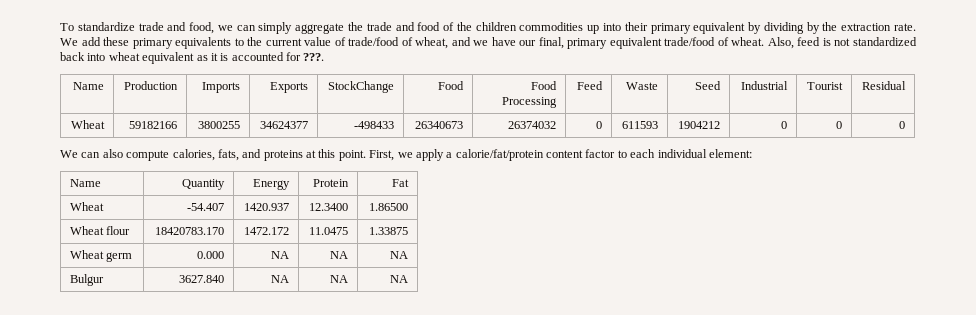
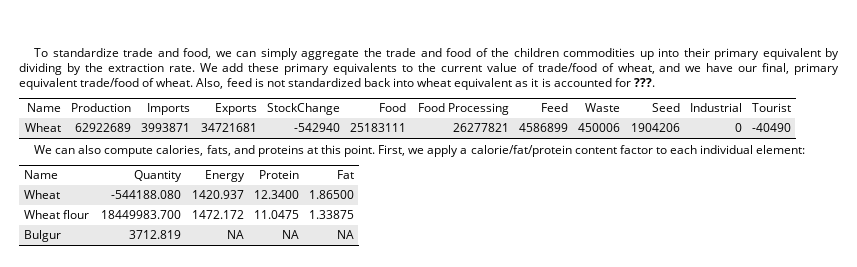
- Name | Production | Imports | Exports | StockChange | Food | Food Processing | Feed | Waste | Seed | Industrial | Tourist | Residual
- Wheat | 59182166 | 3800255 | 34624377 | -498433 | 26340673 | 26374032 | 0 | 611593 | 1904212 | 0 | 0 | 0
+ Name | Production | Imports | Exports | StockChange | Food | Food Processing | Feed | Waste | Seed | Industrial | Tourist
+ Wheat | 62922689 | 3993871 | 34721681 | -542940 | 25183111 | 26277821 | 4586899 | 450006 | 1904206 | 0 | -40490
- Wheat | -54.407 | 1420.937 | 12.3400 | 1.86500
+ Wheat | -544188.080 | 1420.937 | 12.3400 | 1.86500
- Wheat flour | 18420783.170 | 1472.172 | 11.0475 | 1.33875
+ Wheat flour | 18449983.700 | 1472.172 | 11.0475 | 1.33875
- Wheat germ | 0.000 | NA | NA | NA
- Bulgur | 3627.840 | NA | NA | NA
+ Bulgur | 3712.819 | NA | NA | NA

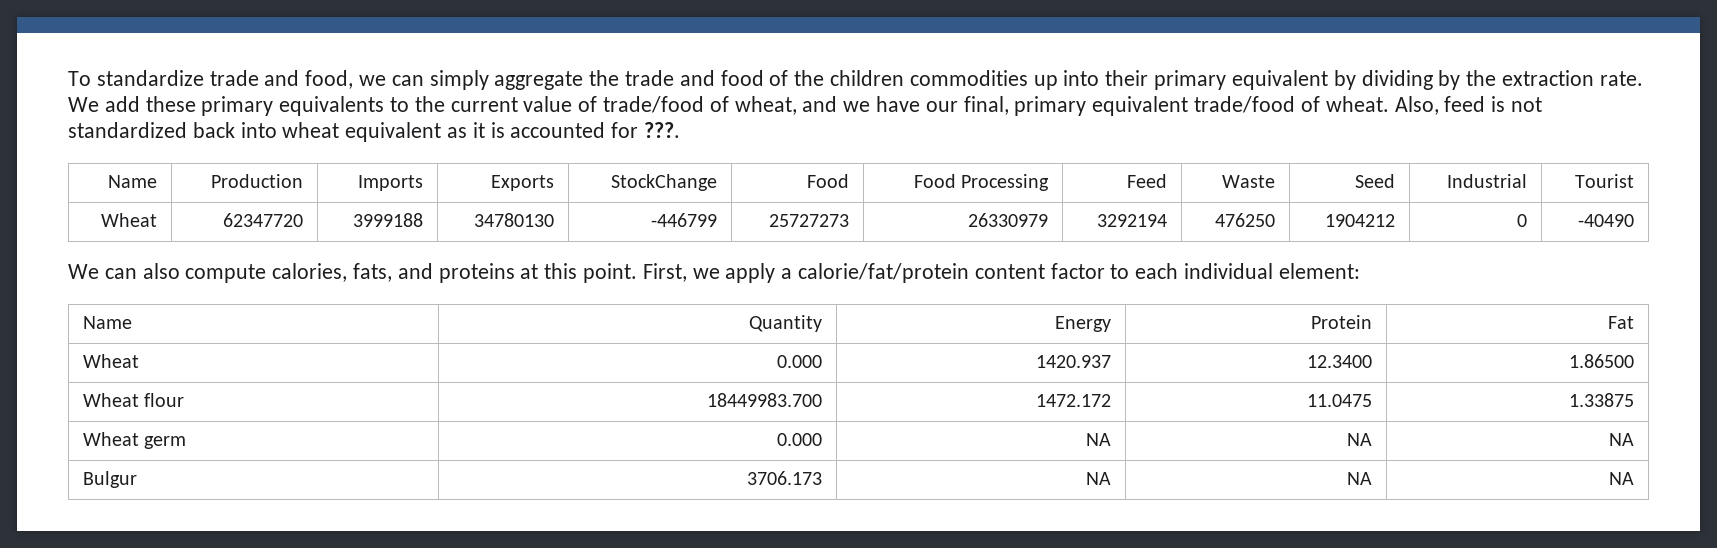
- Wheat | 62922689 | 3993871 | 34721681 | -542940 | 25183111 | 26277821 | 4586899 | 450006 | 1904206 | 0 | -40490
+ Wheat | 62347720 | 3999188 | 34780130 | -446799 | 25727273 | 26330979 | 3292194 | 476250 | 1904212 | 0 | -40490
- Wheat | -544188.080 | 1420.937 | 12.3400 | 1.86500
+ Wheat | 0.000 | 1420.937 | 12.3400 | 1.86500
- Bulgur | 3712.819 | NA | NA | NA
+ Wheat germ | 0.000 | NA | NA | NA
+ Bulgur | 3706.173 | NA | NA | NA

